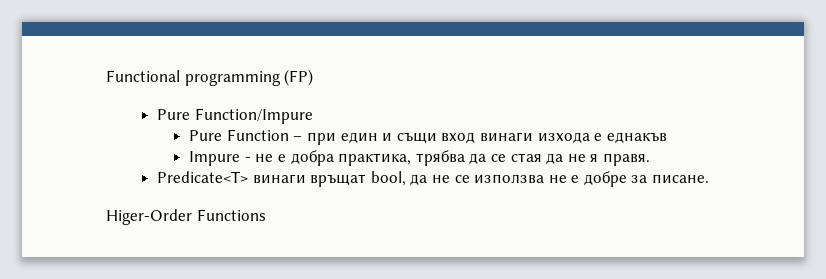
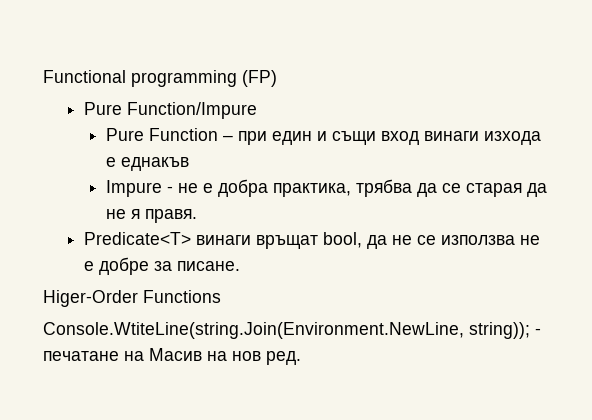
- Impure - не е добра практика, трябва да се стая да не я правя.
+ Impure - не е добра практика, трябва да се старая да не я правя.
+ Console.WtiteLine(string.Join(Environment.NewLine, string)); - печатане на Масив на нов ред.

